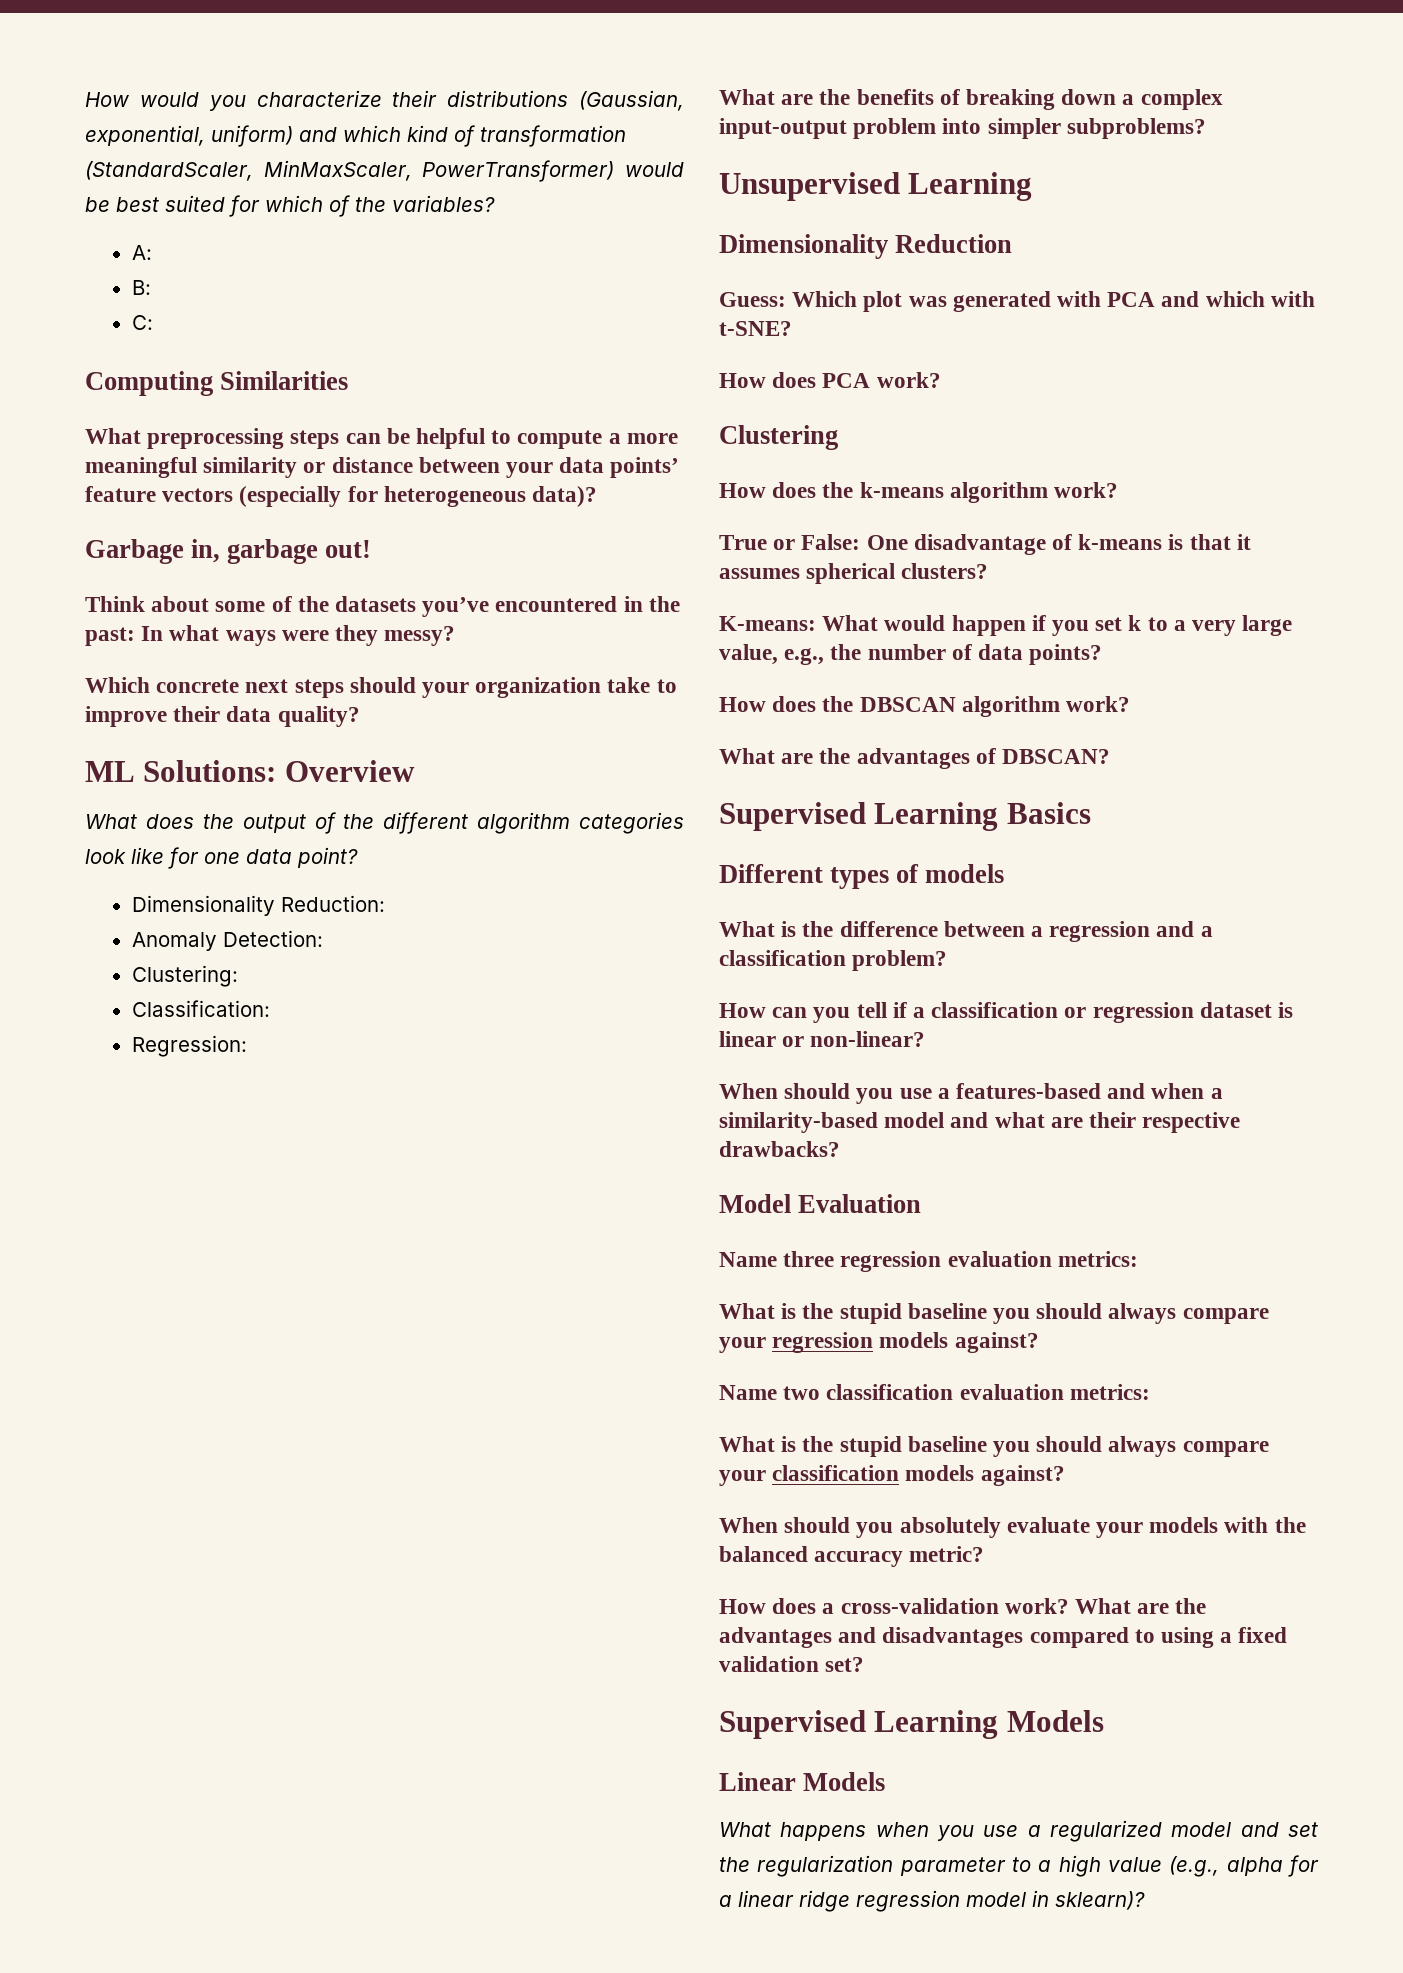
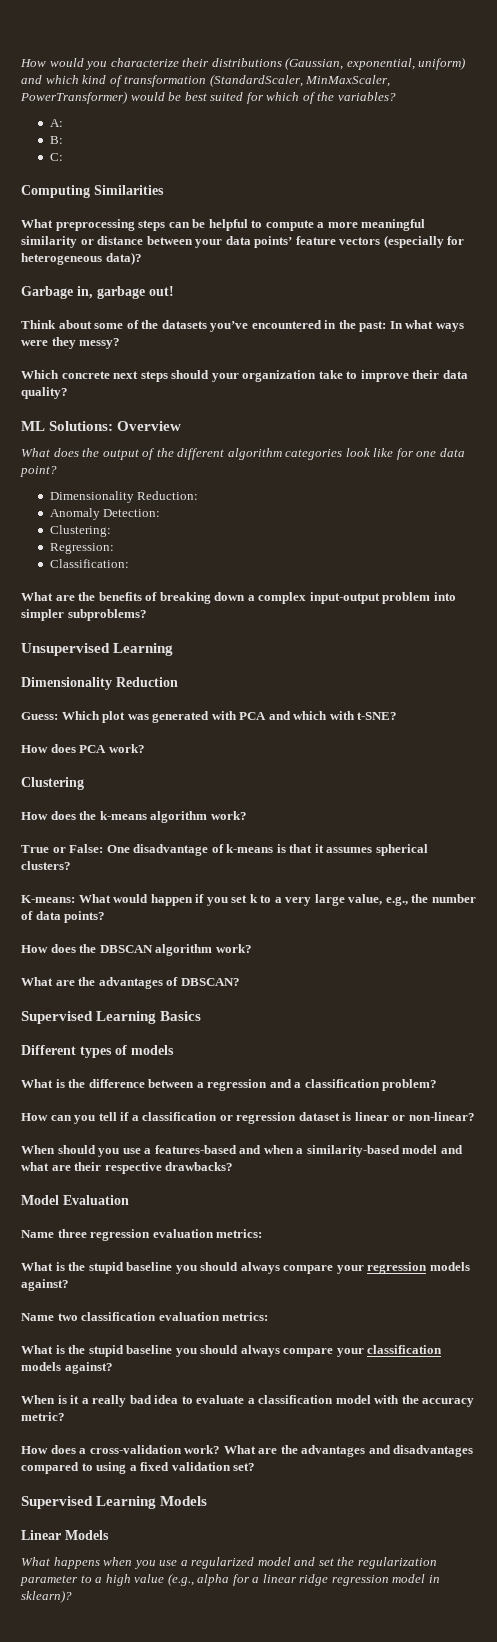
+ Regression:
- Regression:
- When should you absolutely evaluate your models with the balanced accuracy metric?
+ When is it a really bad idea to evaluate a classification model with the accuracy metric?

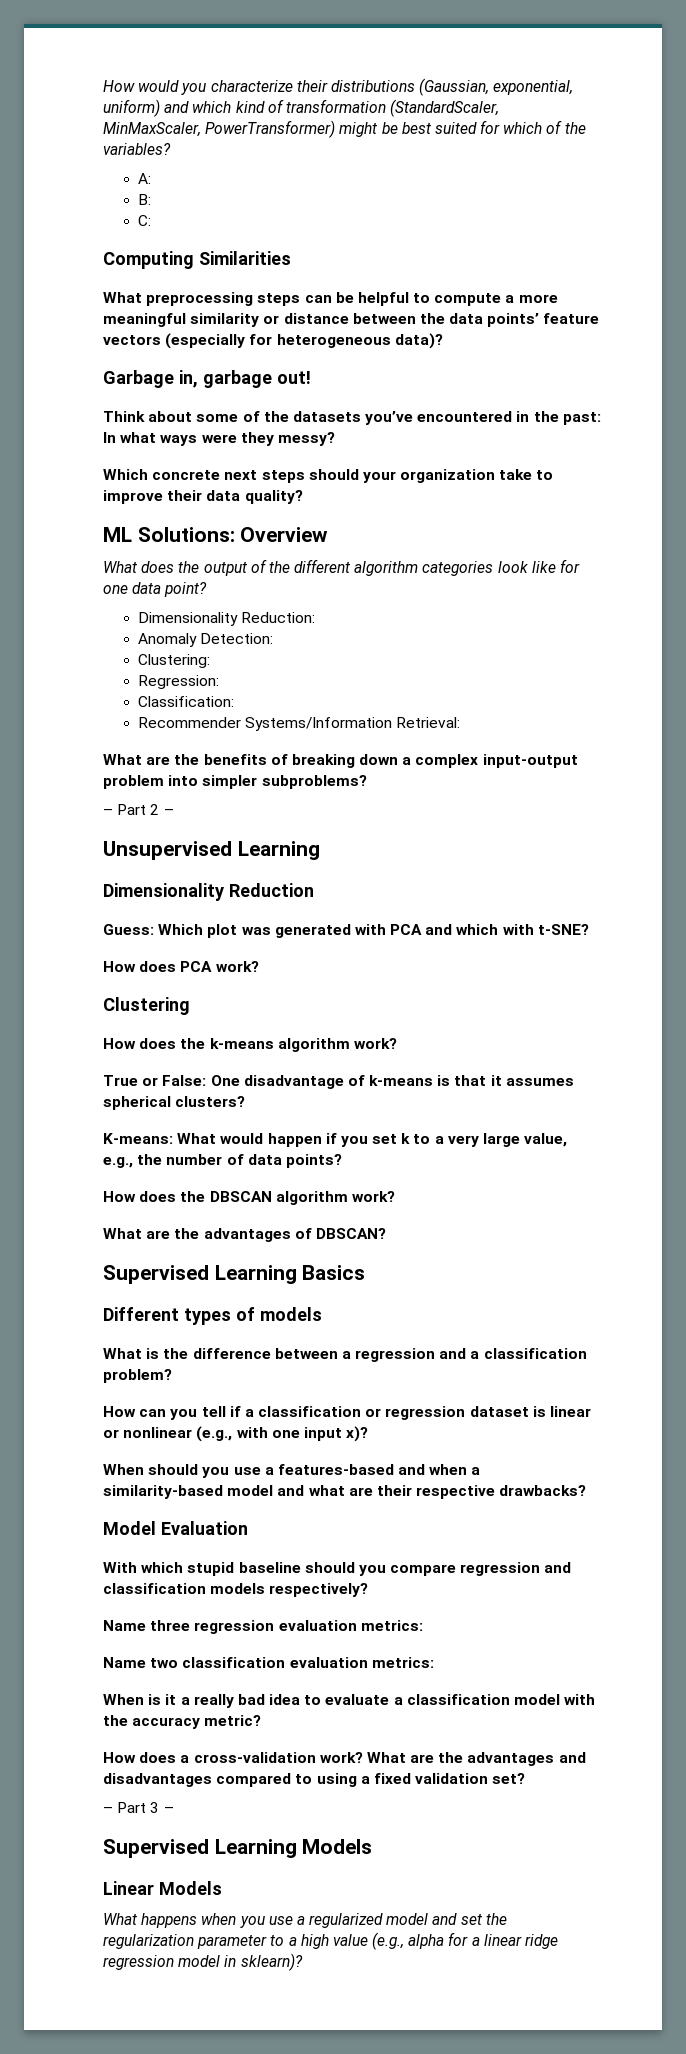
- How would you characterize their distributions (Gaussian, exponential, uniform) and which kind of transformation (StandardScaler, MinMaxScaler, PowerTransformer) would be best suited for which of the variables?
+ How would you characterize their distributions (Gaussian, exponential, uniform) and which kind of transformation (StandardScaler, MinMaxScaler, PowerTransformer) might be best suited for which of the variables?
- What preprocessing steps can be helpful to compute a more meaningful similarity or distance between your data points’ feature vectors (especially for heterogeneous data)?
+ What preprocessing steps can be helpful to compute a more meaningful similarity or distance between the data points’ feature vectors (especially for heterogeneous data)?
+ Recommender Systems/Information Retrieval:
+ – Part 2 –
- How can you tell if a classification or regression dataset is linear or non-linear?
+ How can you tell if a classification or regression dataset is linear or nonlinear (e.g., with one input x)?
+ With which stupid baseline should you compare regression and classification models respectively?
- What is the stupid baseline you should always compare your regression models against?
- What is the stupid baseline you should always compare your classification models against?
+ – Part 3 –

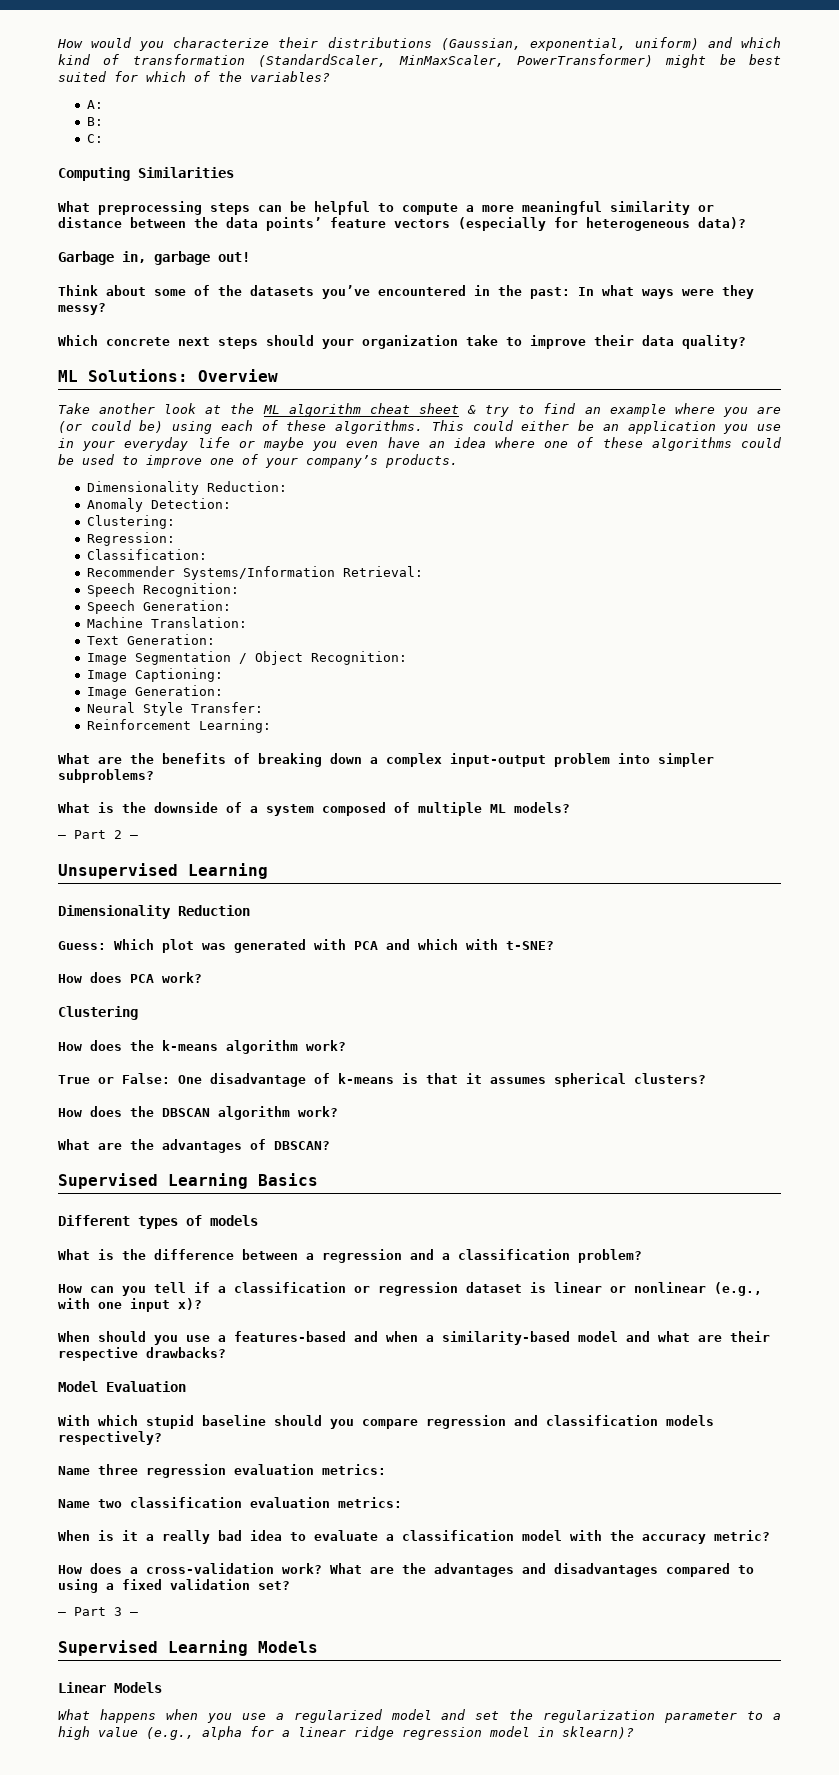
- What does the output of the different algorithm categories look like for one data point?
+ Take another look at the ML algorithm cheat sheet & try to find an example where you are (or could be) using each of these algorithms. This could either be an application you use in your everyday life or maybe you even have an idea where one of these algorithms could be used to improve one of your company’s products.
+ Speech Recognition:
+ Speech Generation:
+ Machine Translation:
+ Text Generation:
+ Image Segmentation / Object Recognition:
+ Image Captioning:
+ Image Generation:
+ Neural Style Transfer:
+ Reinforcement Learning:
+ What is the downside of a system composed of multiple ML models?
- K-means: What would happen if you set k to a very large value, e.g., the number of data points?

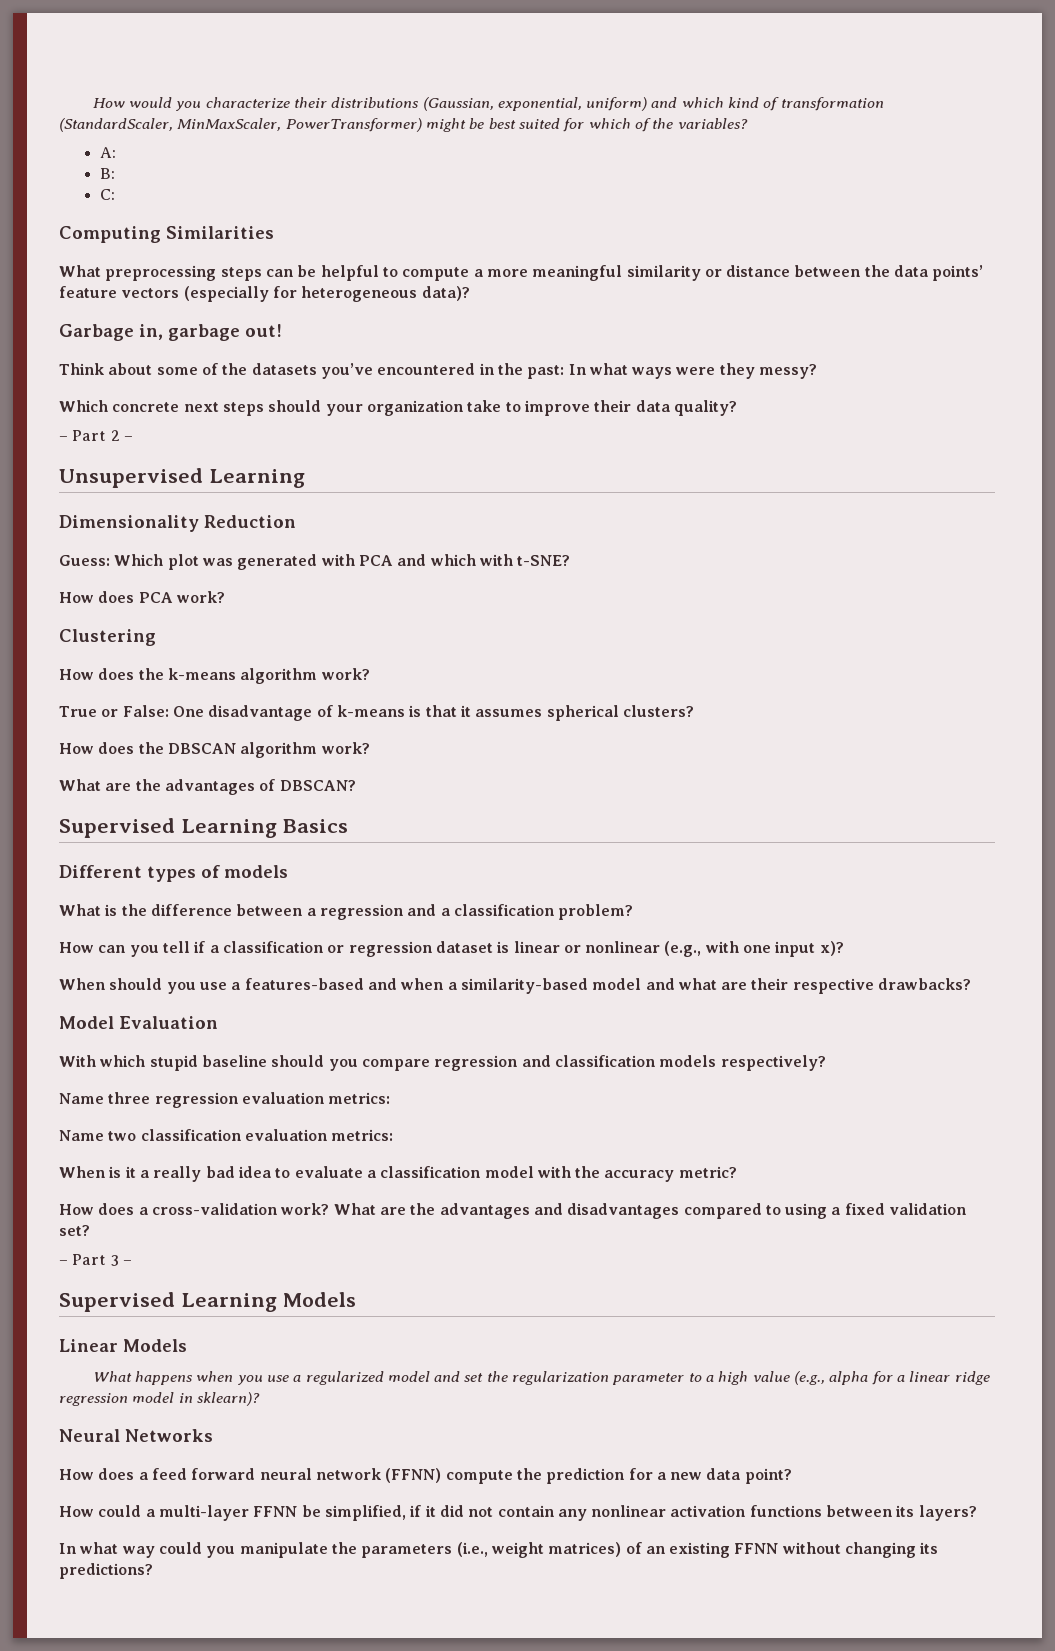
- ML Solutions: Overview
- Take another look at the ML algorithm cheat sheet & try to find an example where you are (or could be) using each of these algorithms. This could either be an application you use in your everyday life or maybe you even have an idea where one of these algorithms could be used to improve one of your company’s products.
- Dimensionality Reduction:
- Anomaly Detection:
- Clustering:
- Regression:
- Classification:
- Recommender Systems/Information Retrieval:
- Speech Recognition:
- Speech Generation:
- Machine Translation:
- Text Generation:
- Image Segmentation / Object Recognition:
- Image Captioning:
- Image Generation:
- Neural Style Transfer:
- Reinforcement Learning:
- What are the benefits of breaking down a complex input-output problem into simpler subproblems?
- What is the downside of a system composed of multiple ML models?
+ Neural Networks
+ How does a feed forward neural network (FFNN) compute the prediction for a new data point?
+ How could a multi-layer FFNN be simplified, if it did not contain any nonlinear activation functions between its layers?
+ In what way could you manipulate the parameters (i.e., weight matrices) of an existing FFNN without changing its predictions?

